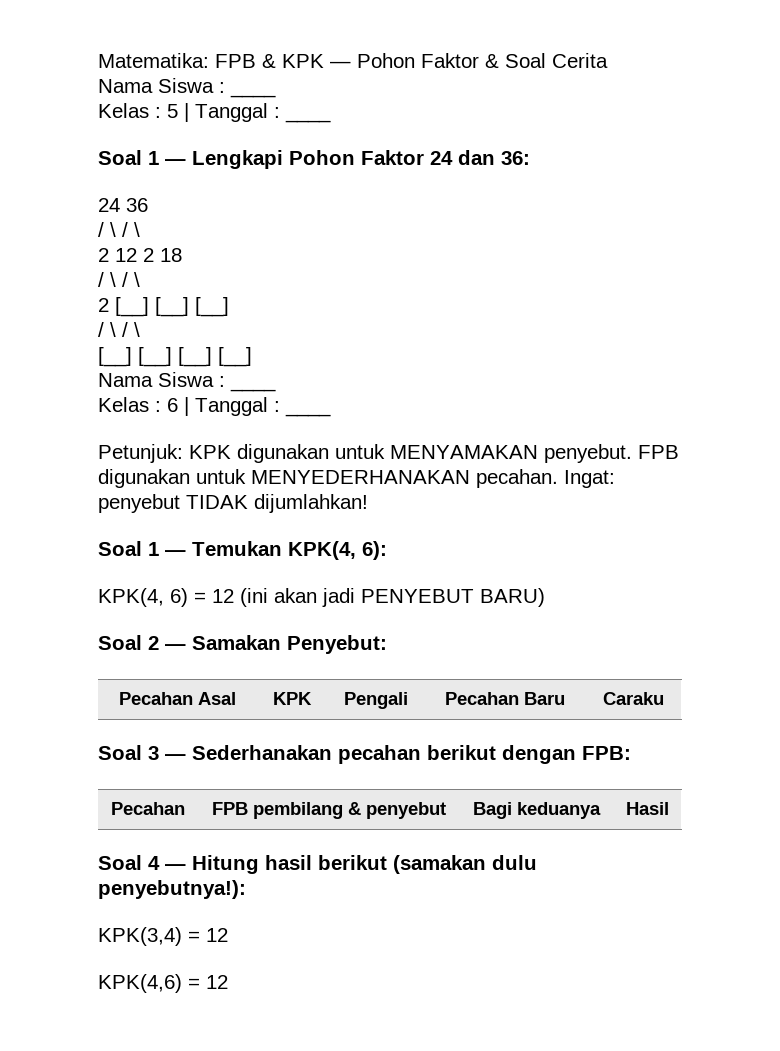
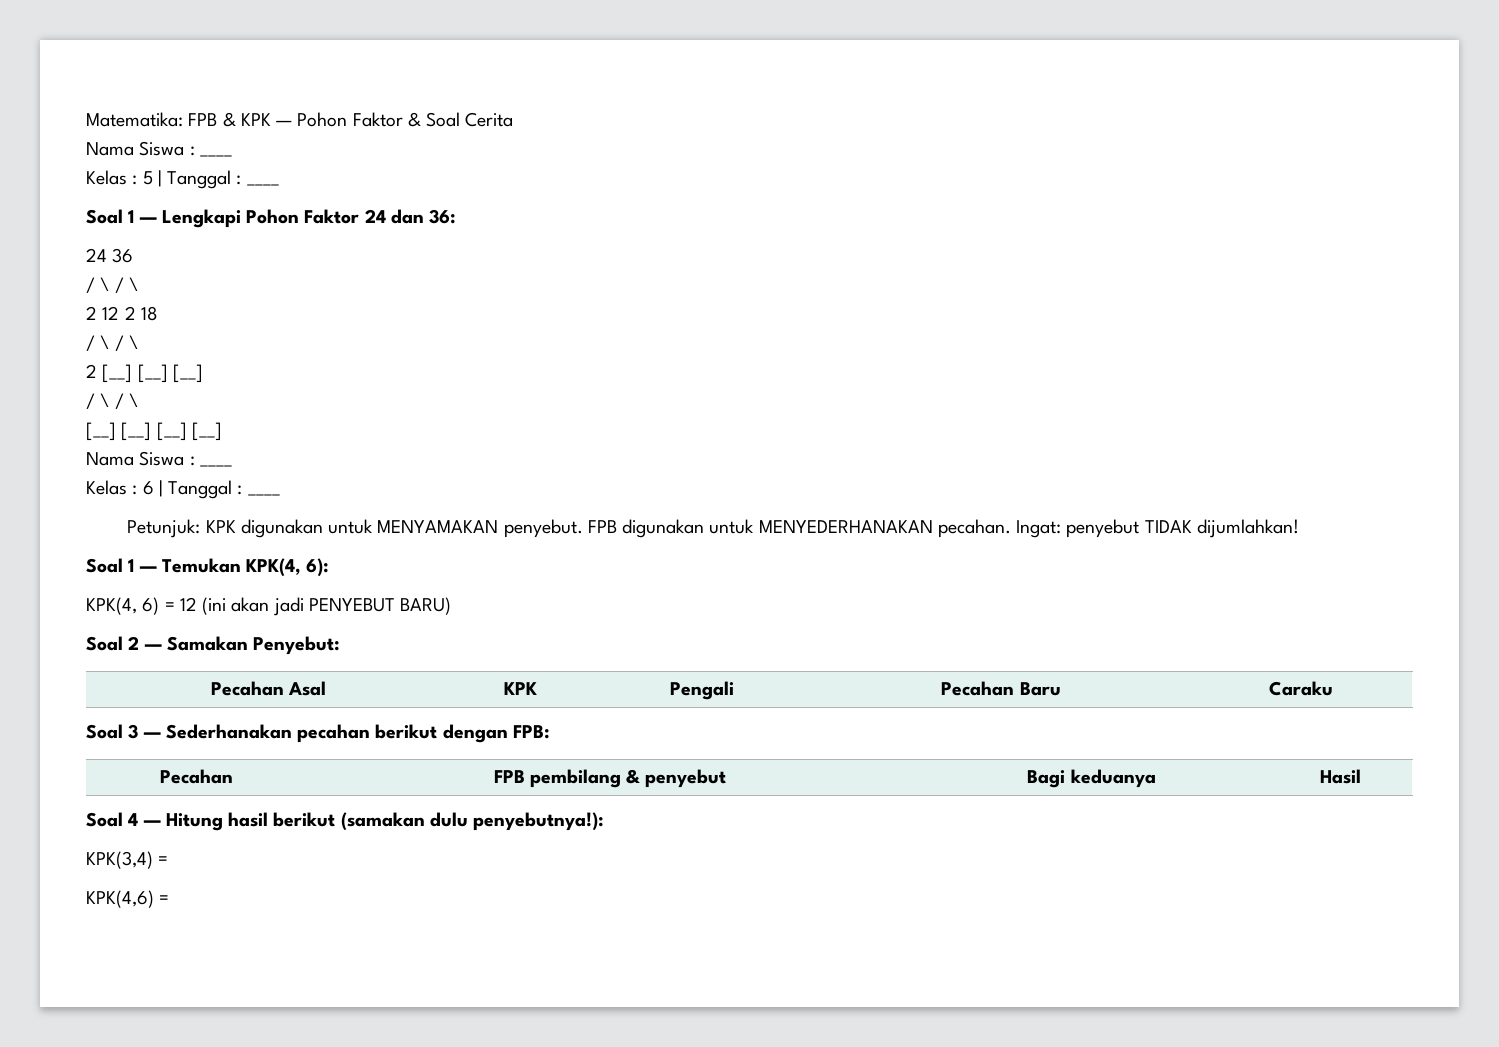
- KPK(3,4) = 12
+ KPK(3,4) =
- KPK(4,6) = 12
+ KPK(4,6) =

